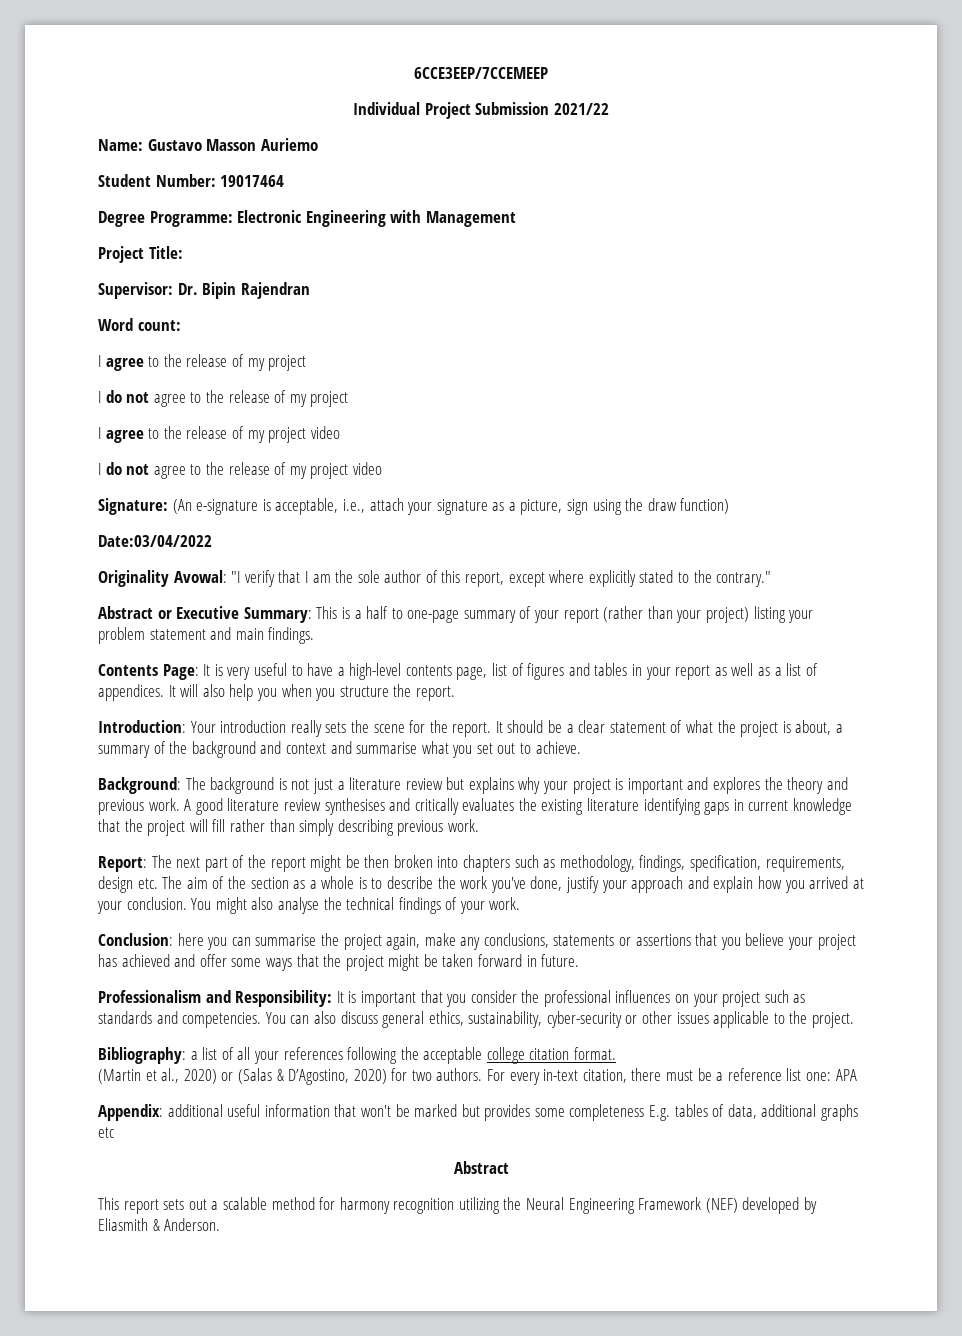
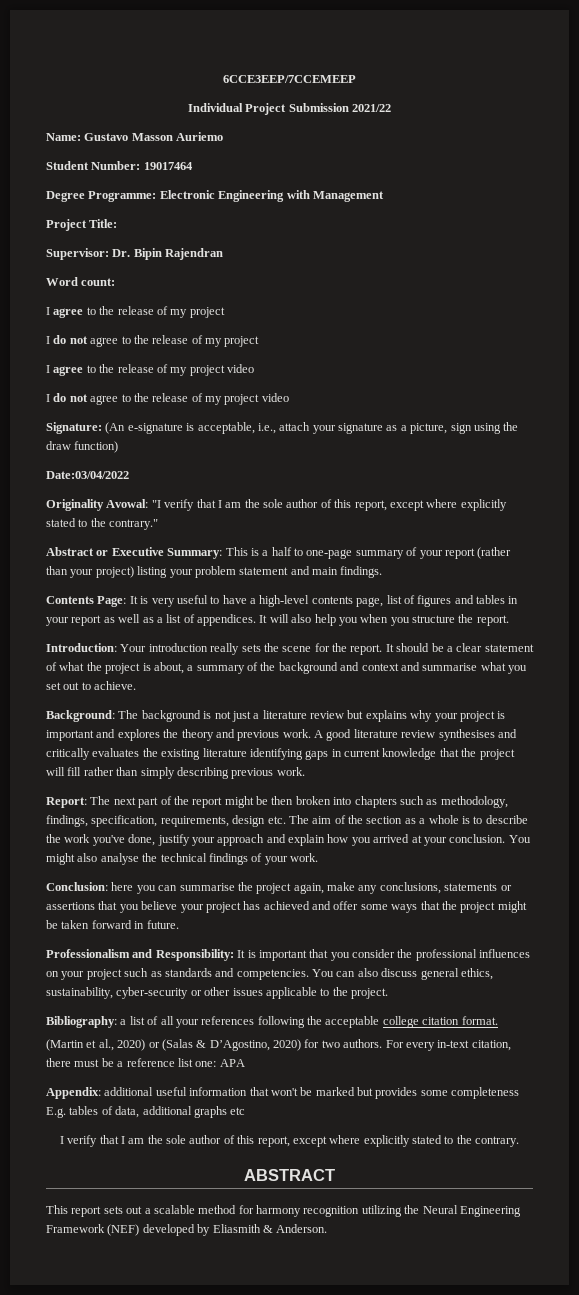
  Appendix: additional useful information that won't be marked but provides some completeness E.g. tables of data, additional graphs etc
- Abstract
+ I verify that I am the sole author of this report, except where explicitly stated to the contrary.
+ ABSTRACT

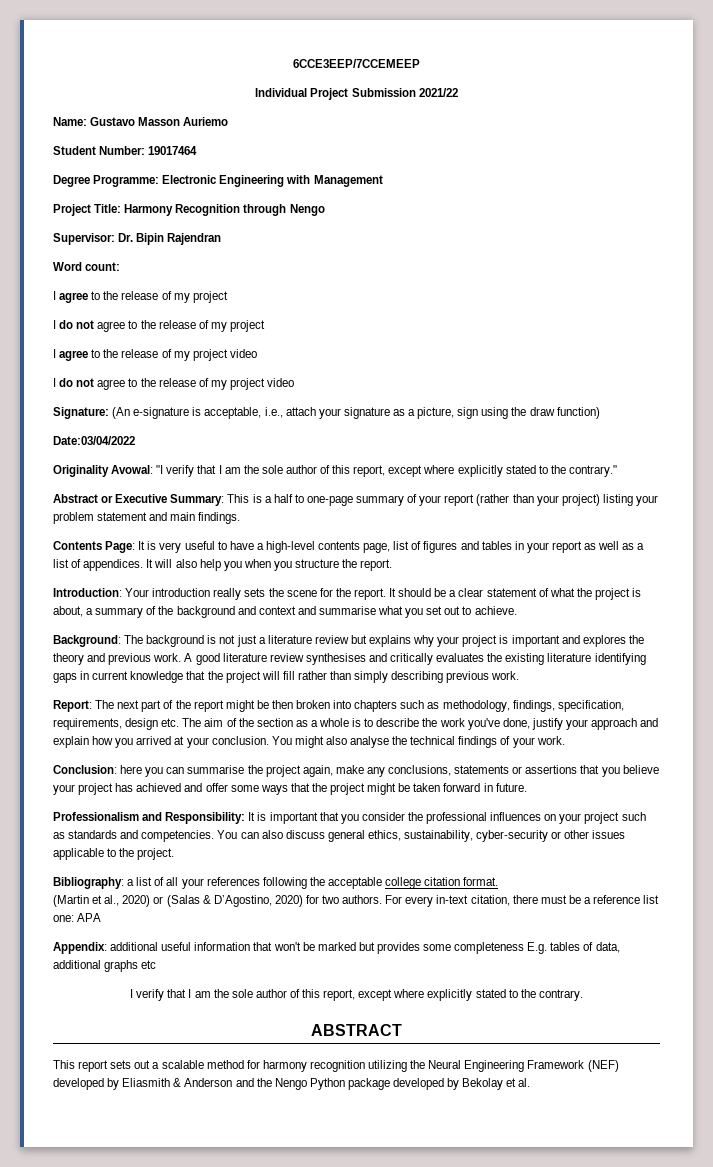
- Project Title:
+ Project Title: Harmony Recognition through Nengo
- This report sets out a scalable method for harmony recognition utilizing the Neural Engineering Framework (NEF) developed by Eliasmith & Anderson.
+ This report sets out a scalable method for harmony recognition utilizing the Neural Engineering Framework (NEF) developed by Eliasmith & Anderson and the Nengo Python package developed by Bekolay et al.

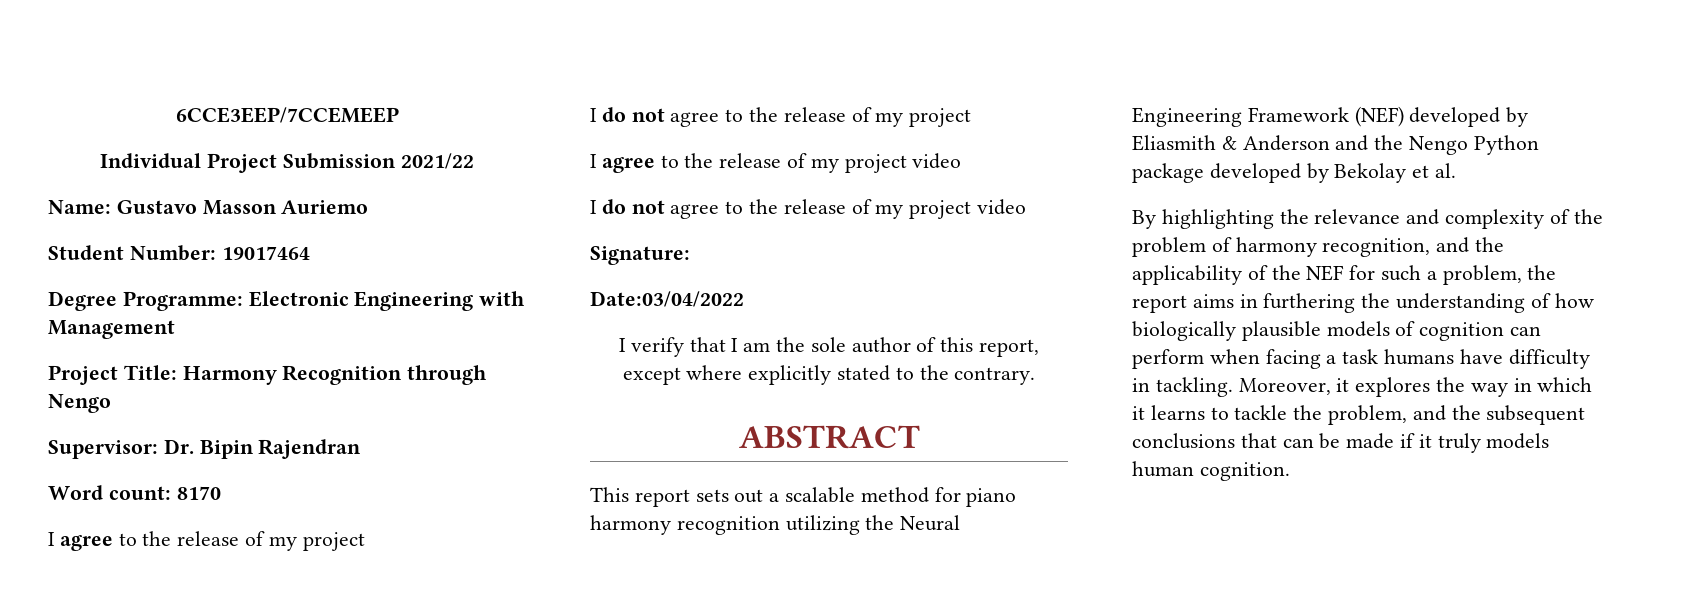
- Word count:
+ Word count: 8170
- Signature: (An e-signature is acceptable, i.e., attach your signature as a picture, sign using the draw function)
+ Signature:
  Date:03/04/2022
- Originality Avowal: "I verify that I am the sole author of this report, except where explicitly stated to the contrary."
- Abstract or Executive Summary: This is a half to one-page summary of your report (rather than your project) listing your problem statement and main findings.
- Contents Page: It is very useful to have a high-level contents page, list of figures and tables in your report as well as a list of appendices. It will also help you when you structure the report.
- Introduction: Your introduction really sets the scene for the report. It should be a clear statement of what the project is about, a summary of the background and context and summarise what you set out to achieve.
- Background: The background is not just a literature review but explains why your project is important and explores the theory and previous work. A good literature review synthesises and critically evaluates the existing literature identifying gaps in current knowledge that the project will fill rather than simply describing previous work.
- Report: The next part of the report might be then broken into chapters such as methodology, findings, specification, requirements, design etc. The aim of the section as a whole is to describe the work you've done, justify your approach and explain how you arrived at your conclusion. You might also analyse the technical findings of your work.
- Conclusion: here you can summarise the project again, make any conclusions, statements or assertions that you believe your project has achieved and offer some ways that the project might be taken forward in future.
- Professionalism and Responsibility: It is important that you consider the professional influences on your project such as standards and competencies. You can also discuss general ethics, sustainability, cyber-security or other issues applicable to the project.
- Bibliography: a list of all your references following the acceptable college citation format.
- (Martin et al., 2020) or (Salas & D’Agostino, 2020) for two authors. For every in-text citation, there must be a reference list one: APA
- Appendix: additional useful information that won't be marked but provides some completeness E.g. tables of data, additional graphs etc
- This report sets out a scalable method for harmony recognition utilizing the Neural Engineering Framework (NEF) developed by Eliasmith & Anderson and the Nengo Python package developed by Bekolay et al.
+ This report sets out a scalable method for piano harmony recognition utilizing the Neural Engineering Framework (NEF) developed by Eliasmith & Anderson and the Nengo Python package developed by Bekolay et al.
+ By highlighting the relevance and complexity of the problem of harmony recognition, and the applicability of the NEF for such a problem, the report aims in furthering the understanding of how biologically plausible models of cognition can perform when facing a task humans have difficulty in tackling. Moreover, it explores the way in which it learns to tackle the problem, and the subsequent conclusions that can be made if it truly models human cognition.

